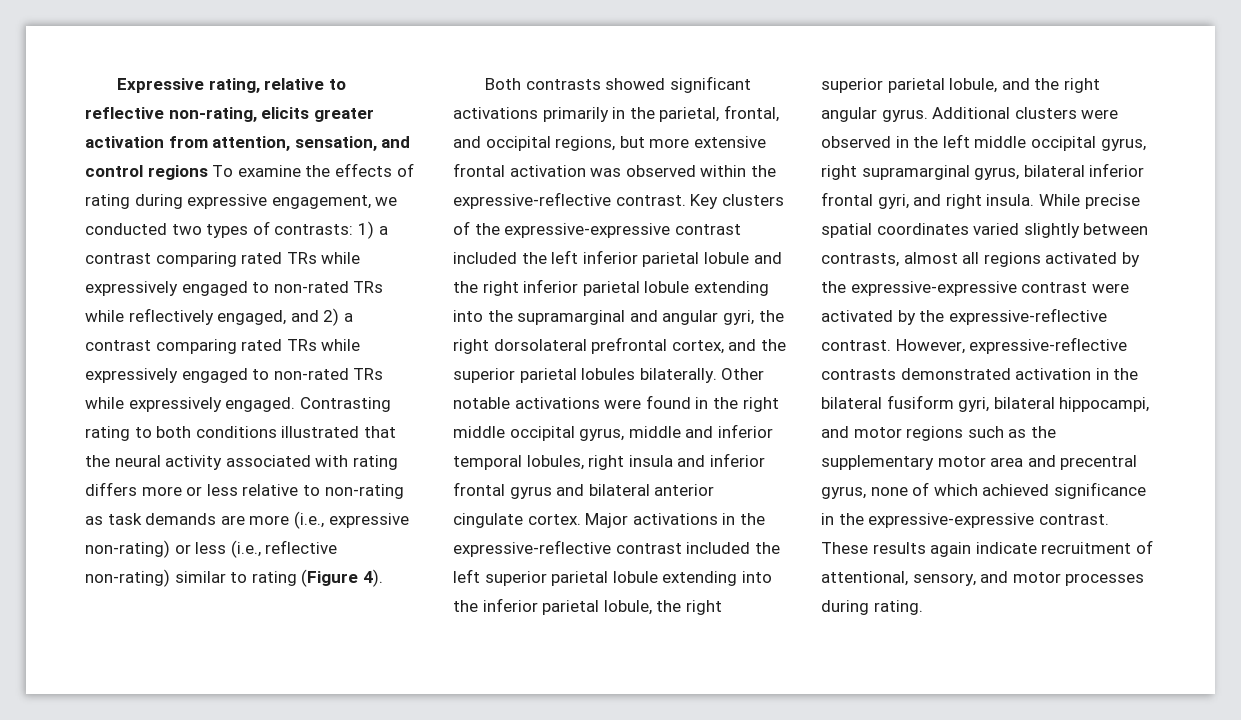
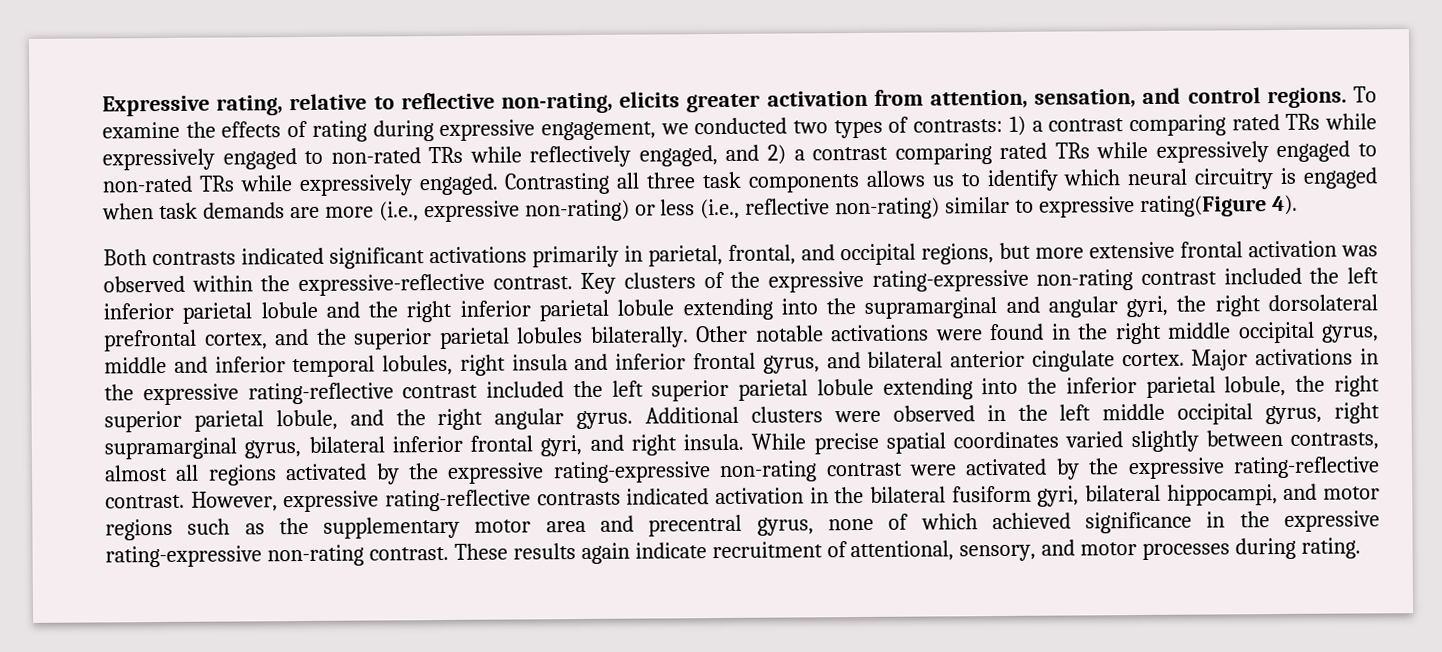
- Expressive rating, relative to reflective non-rating, elicits greater activation from attention, sensation, and control regions To examine the effects of rating during expressive engagement, we conducted two types of contrasts: 1) a contrast comparing rated TRs while expressively engaged to non-rated TRs while reflectively engaged, and 2) a contrast comparing rated TRs while expressively engaged to non-rated TRs while expressively engaged.
+ Expressive rating, relative to reflective non-rating, elicits greater activation from attention, sensation, and control regions. To examine the effects of rating during expressive engagement, we conducted two types of contrasts: 1) a contrast comparing rated TRs while expressively engaged to non-rated TRs while reflectively engaged, and 2) a contrast comparing rated TRs while expressively engaged to non-rated TRs while expressively engaged.
- Contrasting rating to both conditions illustrated that the neural activity associated with rating differs more or less relative to non-rating as task demands are more (i.e., expressive non-rating) or less (i.e., reflective non-rating) similar to rating (Figure 4).
+ Contrasting all three task components allows us to identify which neural circuitry is engaged when task demands are more (i.e., expressive non-rating) or less (i.e., reflective non-rating) similar to expressive rating(Figure 4).
- Both contrasts showed significant activations primarily in the parietal, frontal, and occipital regions, but more extensive frontal activation was observed within the expressive-reflective contrast.
+ Both contrasts indicated significant activations primarily in parietal, frontal, and occipital regions, but more extensive frontal activation was observed within the expressive-reflective contrast.
- Key clusters of the expressive-expressive contrast included the left inferior parietal lobule and the right inferior parietal lobule extending into the supramarginal and angular gyri, the right dorsolateral prefrontal cortex, and the superior parietal lobules bilaterally.
+ Key clusters of the expressive rating-expressive non-rating contrast included the left inferior parietal lobule and the right inferior parietal lobule extending into the supramarginal and angular gyri, the right dorsolateral prefrontal cortex, and the superior parietal lobules bilaterally.
- Other notable activations were found in the right middle occipital gyrus, middle and inferior temporal lobules, right insula and inferior frontal gyrus and bilateral anterior cingulate cortex.
+ Other notable activations were found in the right middle occipital gyrus, middle and inferior temporal lobules, right insula and inferior frontal gyrus, and bilateral anterior cingulate cortex.
- Major activations in the expressive-reflective contrast included the left superior parietal lobule extending into the inferior parietal lobule, the right superior parietal lobule, and the right angular gyrus.
+ Major activations in the expressive rating-reflective contrast included the left superior parietal lobule extending into the inferior parietal lobule, the right superior parietal lobule, and the right angular gyrus.
- While precise spatial coordinates varied slightly between contrasts, almost all regions activated by the expressive-expressive contrast were activated by the expressive-reflective contrast. However, expressive-reflective contrasts demonstrated activation in the bilateral fusiform gyri, bilateral hippocampi, and motor regions such as the supplementary motor area and precentral gyrus, none of which achieved significance in the expressive-expressive contrast.
+ While precise spatial coordinates varied slightly between contrasts, almost all regions activated by the expressive rating-expressive non-rating contrast were activated by the expressive rating-reflective contrast. However, expressive rating-reflective contrasts indicated activation in the bilateral fusiform gyri, bilateral hippocampi, and motor regions such as the supplementary motor area and precentral gyrus, none of which achieved significance in the expressive rating-expressive non-rating contrast.

